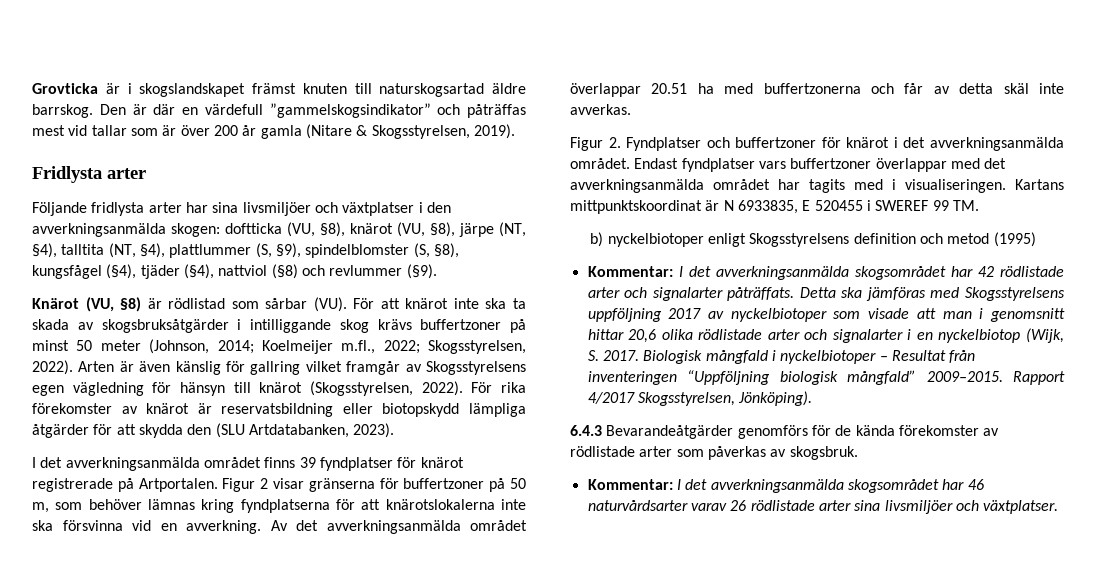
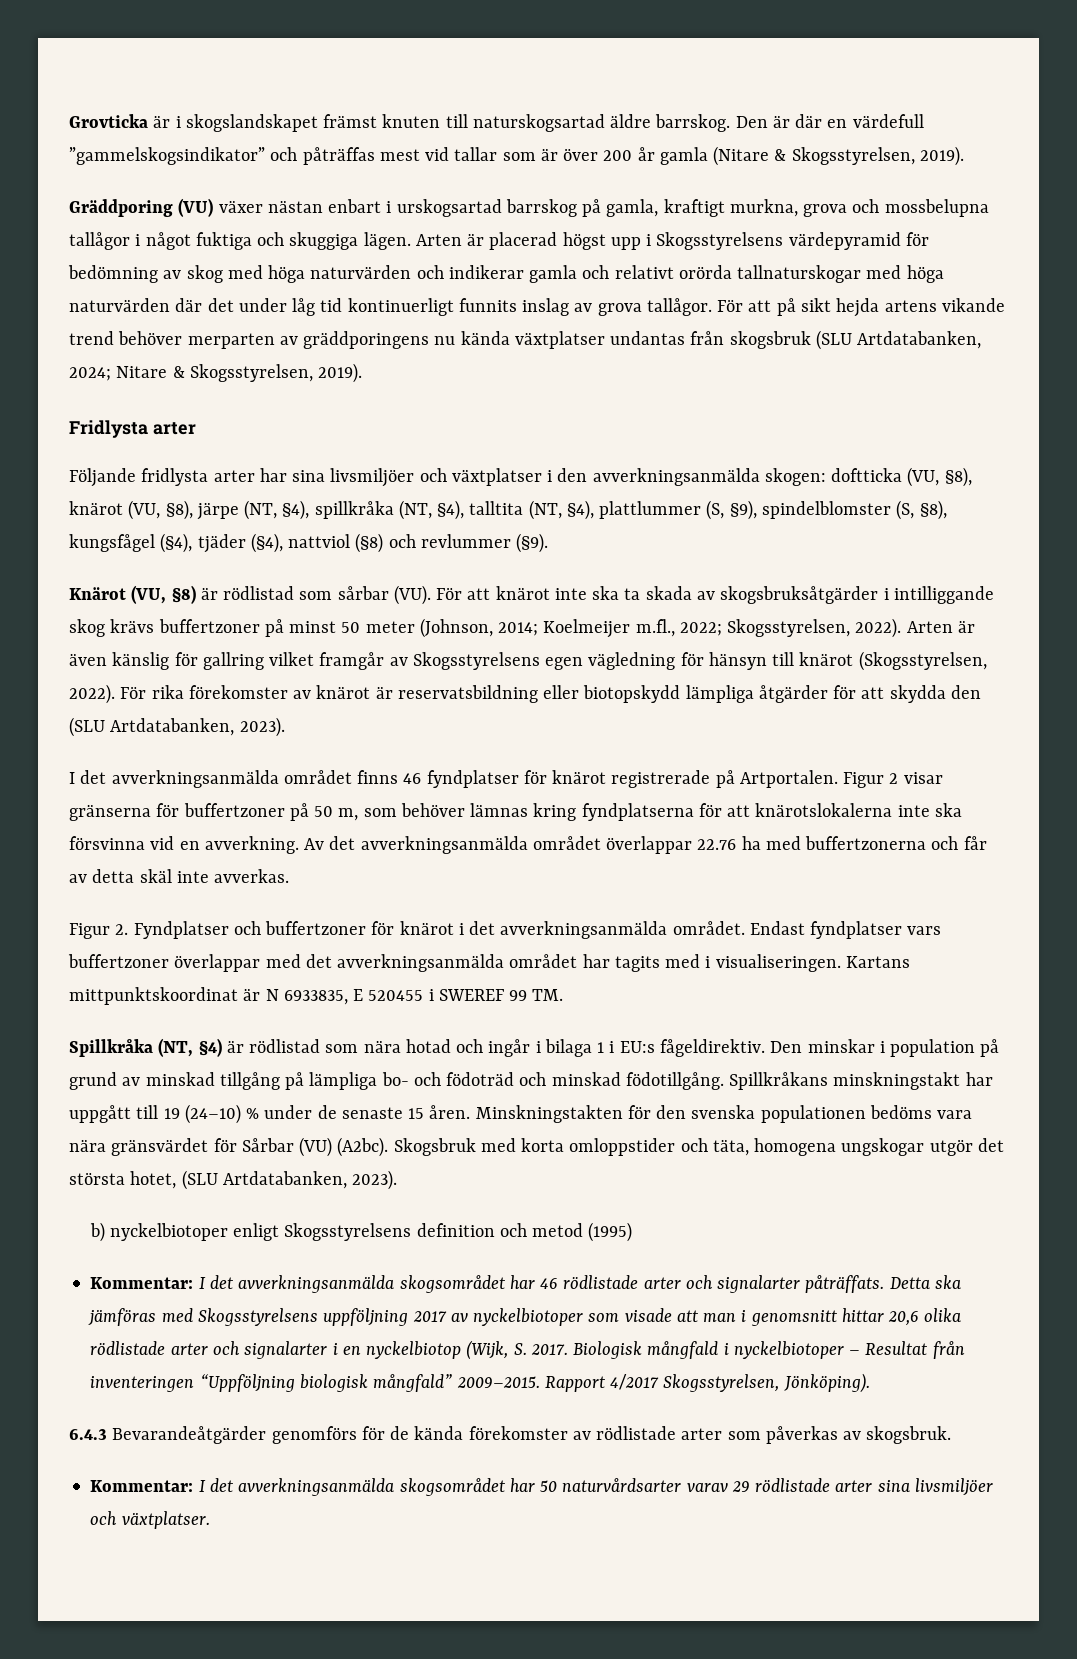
+ Gräddporing (VU) växer nästan enbart i urskogsartad barrskog på gamla, kraftigt murkna, grova och mossbelupna tallågor i något fuktiga och skuggiga lägen. Arten är placerad högst upp i Skogsstyrelsens värdepyramid för bedömning av skog med höga naturvärden och indikerar gamla och relativt orörda tallnaturskogar med höga naturvärden där det under låg tid kontinuerligt funnits inslag av grova tallågor. För att på sikt hejda artens vikande trend behöver merparten av gräddporingens nu kända växtplatser undantas från skogsbruk (SLU Artdatabanken, 2024; Nitare & Skogsstyrelsen, 2019).
- Följande fridlysta arter har sina livsmiljöer och växtplatser i den avverkningsanmälda skogen: doftticka (VU, §8), knärot (VU, §8), järpe (NT, §4), talltita (NT, §4), plattlummer (S, §9), spindelblomster (S, §8), kungsfågel (§4), tjäder (§4), nattviol (§8) och revlummer (§9).
+ Följande fridlysta arter har sina livsmiljöer och växtplatser i den avverkningsanmälda skogen: doftticka (VU, §8), knärot (VU, §8), järpe (NT, §4), spillkråka (NT, §4), talltita (NT, §4), plattlummer (S, §9), spindelblomster (S, §8), kungsfågel (§4), tjäder (§4), nattviol (§8) och revlummer (§9).
- I det avverkningsanmälda området finns 39 fyndplatser för knärot registrerade på Artportalen.
+ I det avverkningsanmälda området finns 46 fyndplatser för knärot registrerade på Artportalen.
- Av det avverkningsanmälda området överlappar 20.51 ha med buffertzonerna och får av detta skäl inte avverkas.
+ Av det avverkningsanmälda området överlappar 22.76 ha med buffertzonerna och får av detta skäl inte avverkas.
+ Spillkråka (NT, §4) är rödlistad som nära hotad och ingår i bilaga 1 i EU:s fågeldirektiv. Den minskar i population på grund av minskad tillgång på lämpliga bo- och födoträd och minskad födotillgång. Spillkråkans minskningstakt har uppgått till 19 (24–10) % under de senaste 15 åren. Minskningstakten för den svenska populationen bedöms vara nära gränsvärdet för Sårbar (VU) (A2bc). Skogsbruk med korta omloppstider och täta, homogena ungskogar utgör det största hotet, (SLU Artdatabanken, 2023).
- Kommentar: I det avverkningsanmälda skogsområdet har 42 rödlistade arter och signalarter påträffats.
+ Kommentar: I det avverkningsanmälda skogsområdet har 46 rödlistade arter och signalarter påträffats.
- Kommentar: I det avverkningsanmälda skogsområdet har 46 naturvårdsarter varav 26 rödlistade arter sina livsmiljöer och växtplatser.
+ Kommentar: I det avverkningsanmälda skogsområdet har 50 naturvårdsarter varav 29 rödlistade arter sina livsmiljöer och växtplatser.

